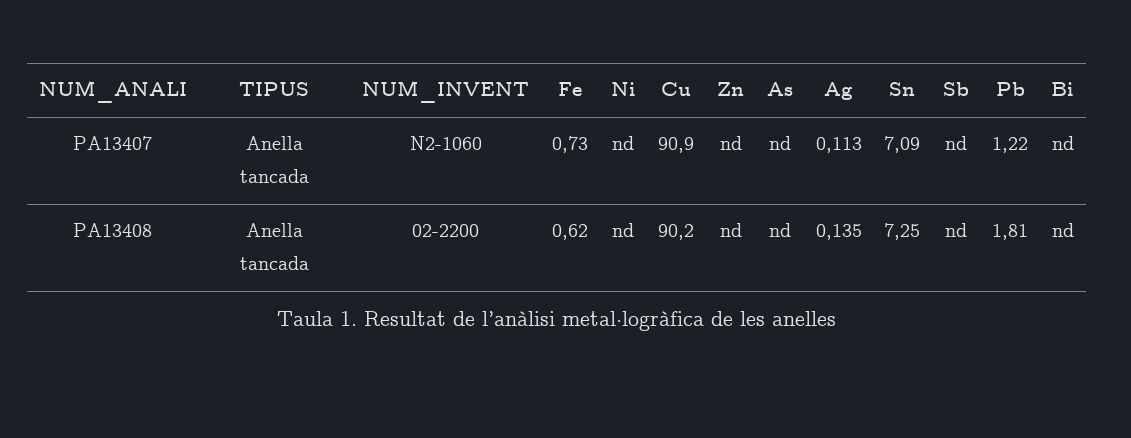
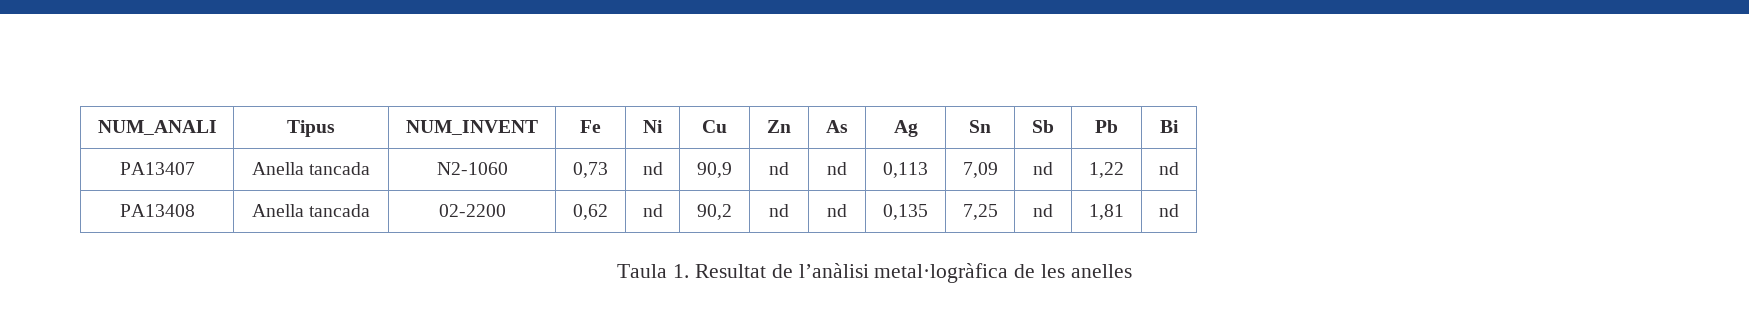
- NUM_ANALI | TIPUS | NUM_INVENT | Fe | Ni | Cu | Zn | As | Ag | Sn | Sb | Pb | Bi
+ NUM_ANALI | Tipus | NUM_INVENT | Fe | Ni | Cu | Zn | As | Ag | Sn | Sb | Pb | Bi

